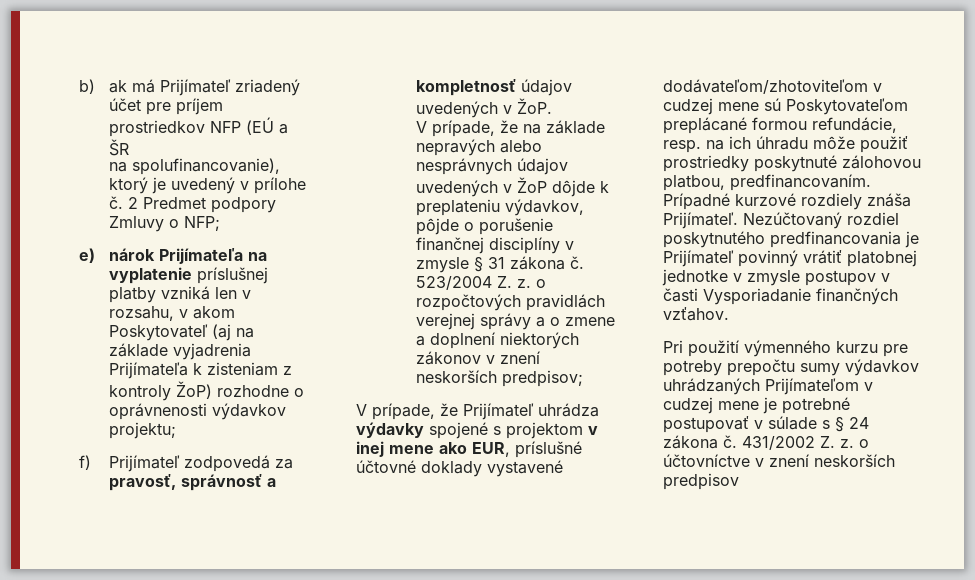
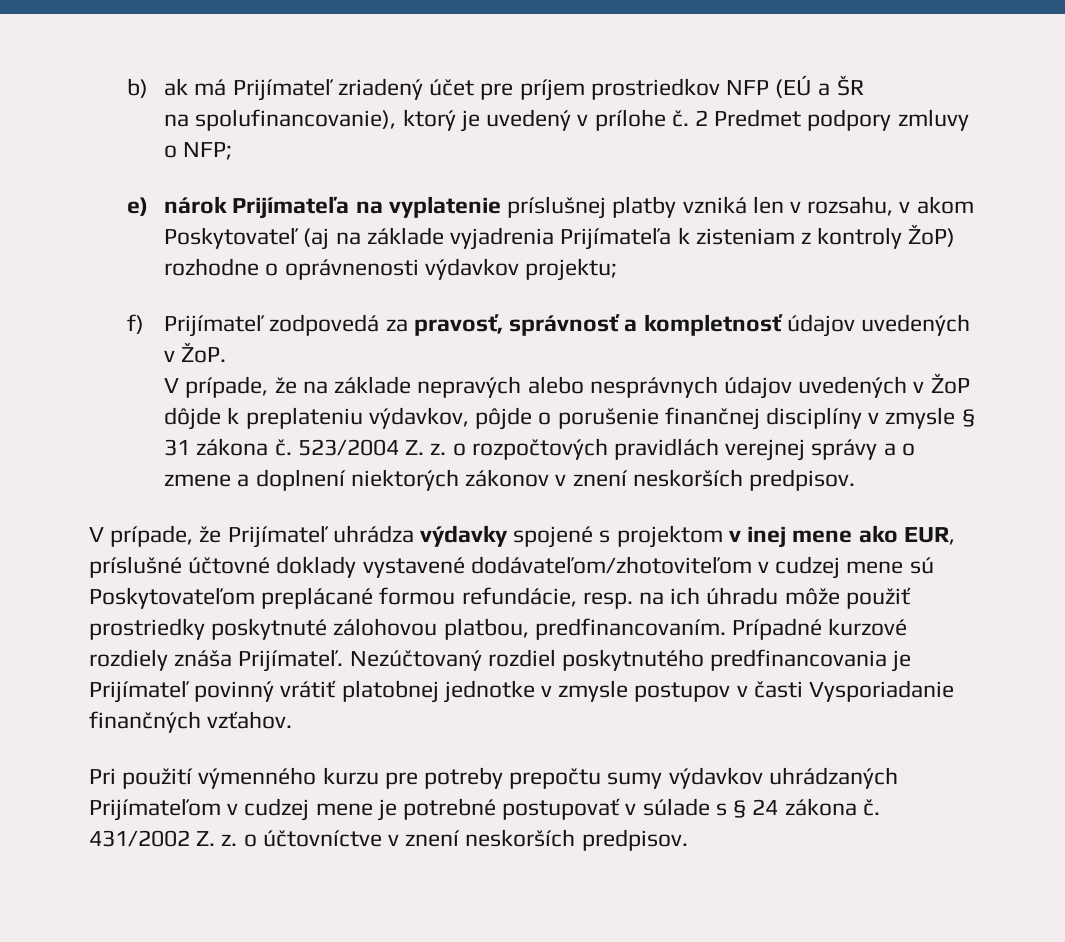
- 2 Predmet podpory Zmluvy o NFP;
+ 2 Predmet podpory zmluvy o NFP;
- 523/2004 Z. z. o rozpočtových pravidlách verejnej správy a o zmene a doplnení niektorých zákonov v znení neskorších predpisov;
+ 523/2004 Z. z. o rozpočtových pravidlách verejnej správy a o zmene a doplnení niektorých zákonov v znení neskorších predpisov.
- 431/2002 Z. z. o účtovníctve v znení neskorších predpisov
+ 431/2002 Z. z. o účtovníctve v znení neskorších predpisov.

